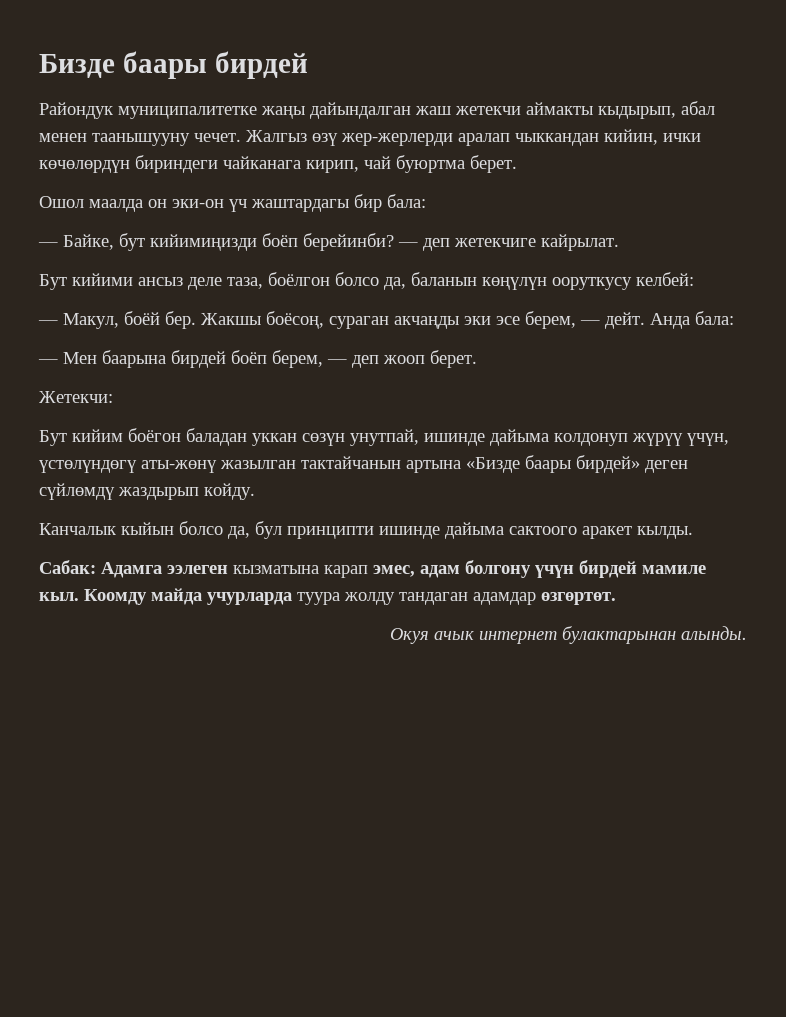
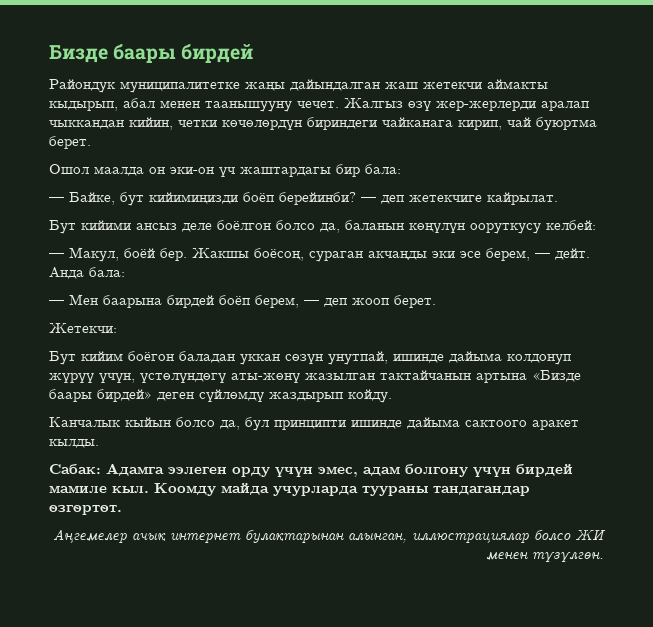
- Жалгыз өзү жер-жерлерди аралап чыккандан кийин, ички көчөлөрдүн бириндеги чайканага кирип, чай буюртма берет.
+ Жалгыз өзү жер-жерлерди аралап чыккандан кийин, четки көчөлөрдүн бириндеги чайканага кирип, чай буюртма берет.
- Бут кийими ансыз деле таза, боёлгон болсо да, баланын көңүлүн ооруткусу келбей:
+ Бут кийими ансыз деле боёлгон болсо да, баланын көңүлүн ооруткусу келбей:
- Сабак: Адамга ээлеген кызматына карап эмес, адам болгону үчүн бирдей мамиле кыл.
+ Сабак: Адамга ээлеген орду үчүн эмес, адам болгону үчүн бирдей мамиле кыл.
- Коомду майда учурларда туура жолду тандаган адамдар өзгөртөт.
+ Коомду майда учурларда туураны тандагандар өзгөртөт.
- Окуя ачык интернет булактарынан алынды.
+ Аңгемелер ачык интернет булактарынан алынган, иллюстрациялар болсо ЖИ менен түзүлгөн.

